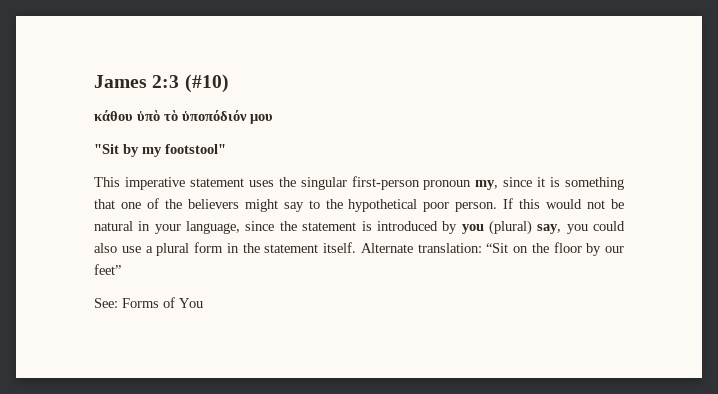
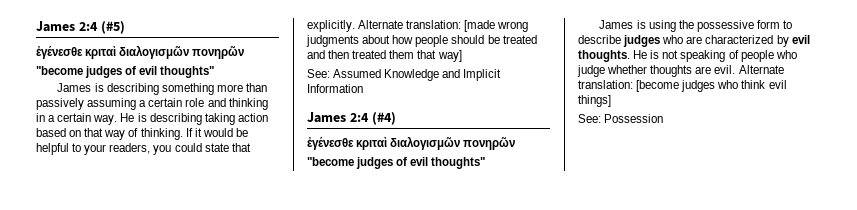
- James 2:3 (#10)
- κάθου ὑπὸ τὸ ὑποπόδιόν μου
- "Sit by my footstool"
- This imperative statement uses the singular first-person pronoun my, since it is something that one of the believers might say to the hypothetical poor person. If this would not be natural in your language, since the statement is introduced by you (plural) say, you could also use a plural form in the statement itself. Alternate translation: “Sit on the floor by our feet”
- See: Forms of You
+ James 2:4 (#5)
+ ἐγένεσθε κριταὶ διαλογισμῶν πονηρῶν
+ "become judges of evil thoughts"
+ James is describing something more than passively assuming a certain role and thinking in a certain way. He is describing taking action based on that way of thinking. If it would be helpful to your readers, you could state that explicitly. Alternate translation: [made wrong judgments about how people should be treated and then treated them that way]
+ See: Assumed Knowledge and Implicit Information
+ James 2:4 (#4)
+ ἐγένεσθε κριταὶ διαλογισμῶν πονηρῶν
+ "become judges of evil thoughts"
+ James is using the possessive form to describe judges who are characterized by evil thoughts. He is not speaking of people who judge whether thoughts are evil. Alternate translation: [become judges who think evil things]
+ See: Possession

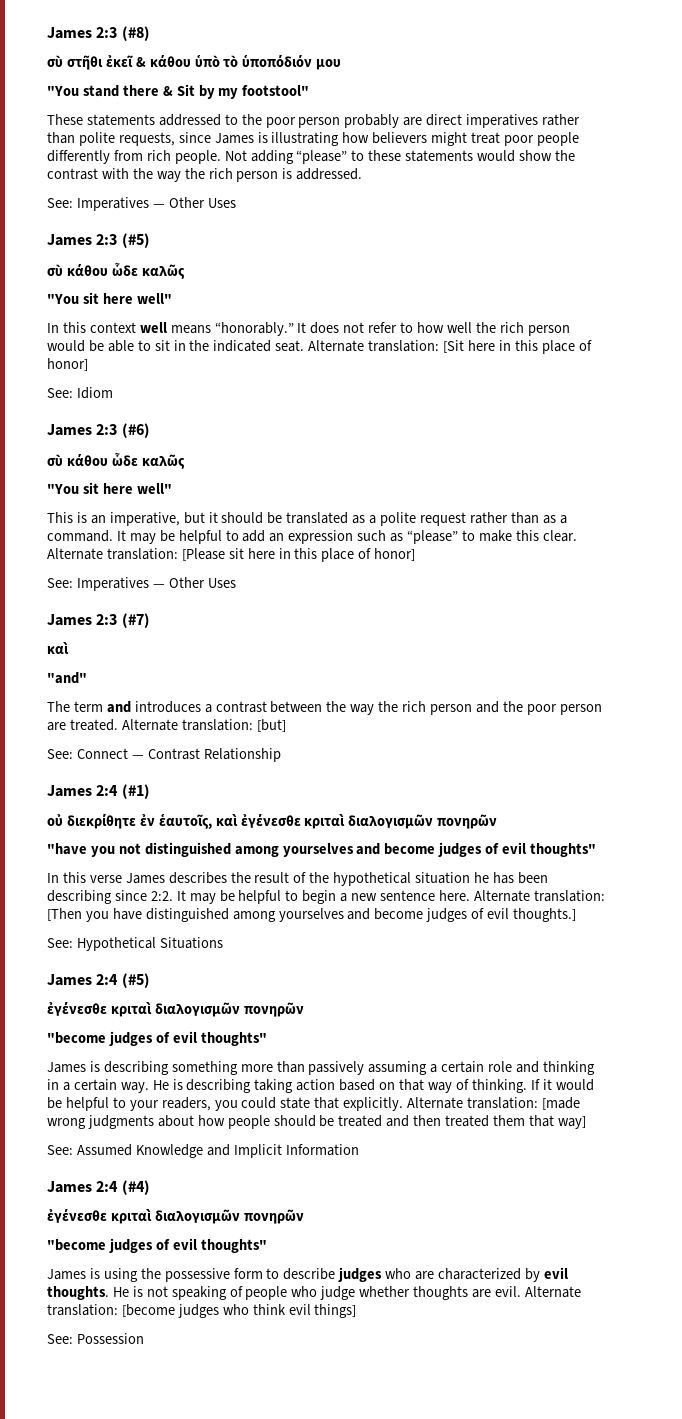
+ James 2:3 (#8)
+ σὺ στῆθι ἐκεῖ & κάθου ὑπὸ τὸ ὑποπόδιόν μου
+ "You stand there & Sit by my footstool"
+ These statements addressed to the poor person probably are direct imperatives rather than polite requests, since James is illustrating how believers might treat poor people differently from rich people. Not adding “please” to these statements would show the contrast with the way the rich person is addressed.
+ See: Imperatives — Other Uses
+ James 2:3 (#5)
+ σὺ κάθου ὧδε καλῶς
+ "You sit here well"
+ In this context well means “honorably.” It does not refer to how well the rich person would be able to sit in the indicated seat. Alternate translation: [Sit here in this place of honor]
+ See: Idiom
+ James 2:3 (#6)
+ σὺ κάθου ὧδε καλῶς
+ "You sit here well"
+ This is an imperative, but it should be translated as a polite request rather than as a command. It may be helpful to add an expression such as “please” to make this clear. Alternate translation: [Please sit here in this place of honor]
+ See: Imperatives — Other Uses
+ James 2:3 (#7)
+ καὶ
+ "and"
+ The term and introduces a contrast between the way the rich person and the poor person are treated. Alternate translation: [but]
+ See: Connect — Contrast Relationship
+ James 2:4 (#1)
+ οὐ διεκρίθητε ἐν ἑαυτοῖς, καὶ ἐγένεσθε κριταὶ διαλογισμῶν πονηρῶν
+ "have you not distinguished among yourselves and become judges of evil thoughts"
+ In this verse James describes the result of the hypothetical situation he has been describing since 2:2. It may be helpful to begin a new sentence here. Alternate translation: [Then you have distinguished among yourselves and become judges of evil thoughts.]
+ See: Hypothetical Situations

